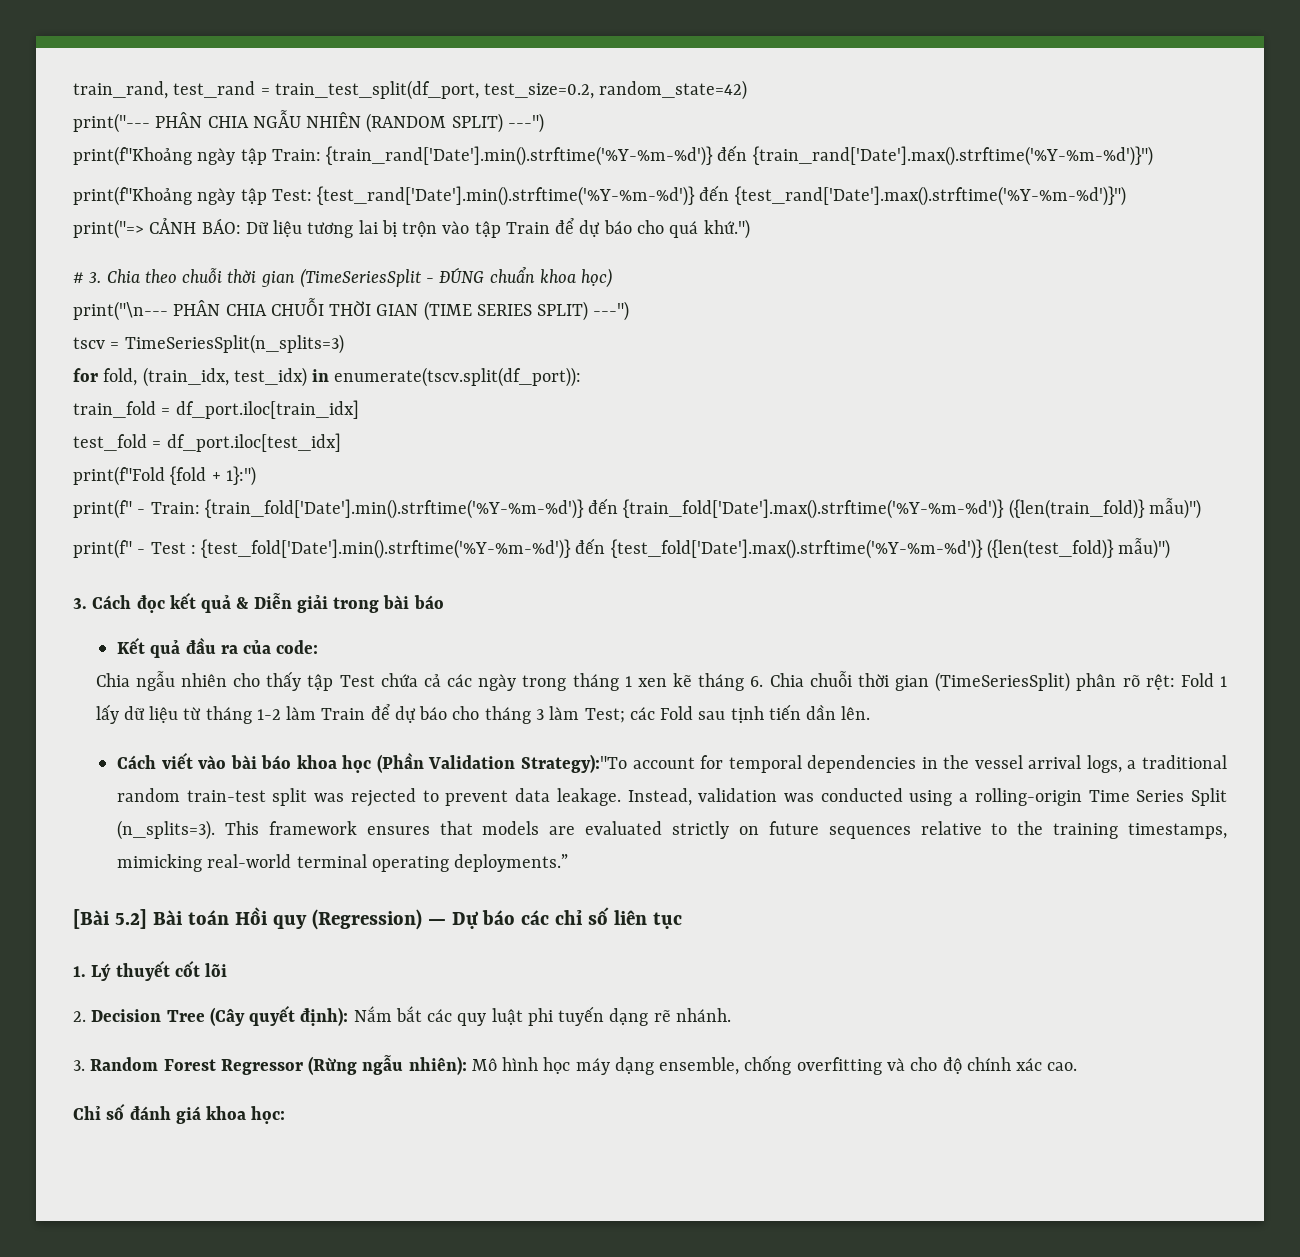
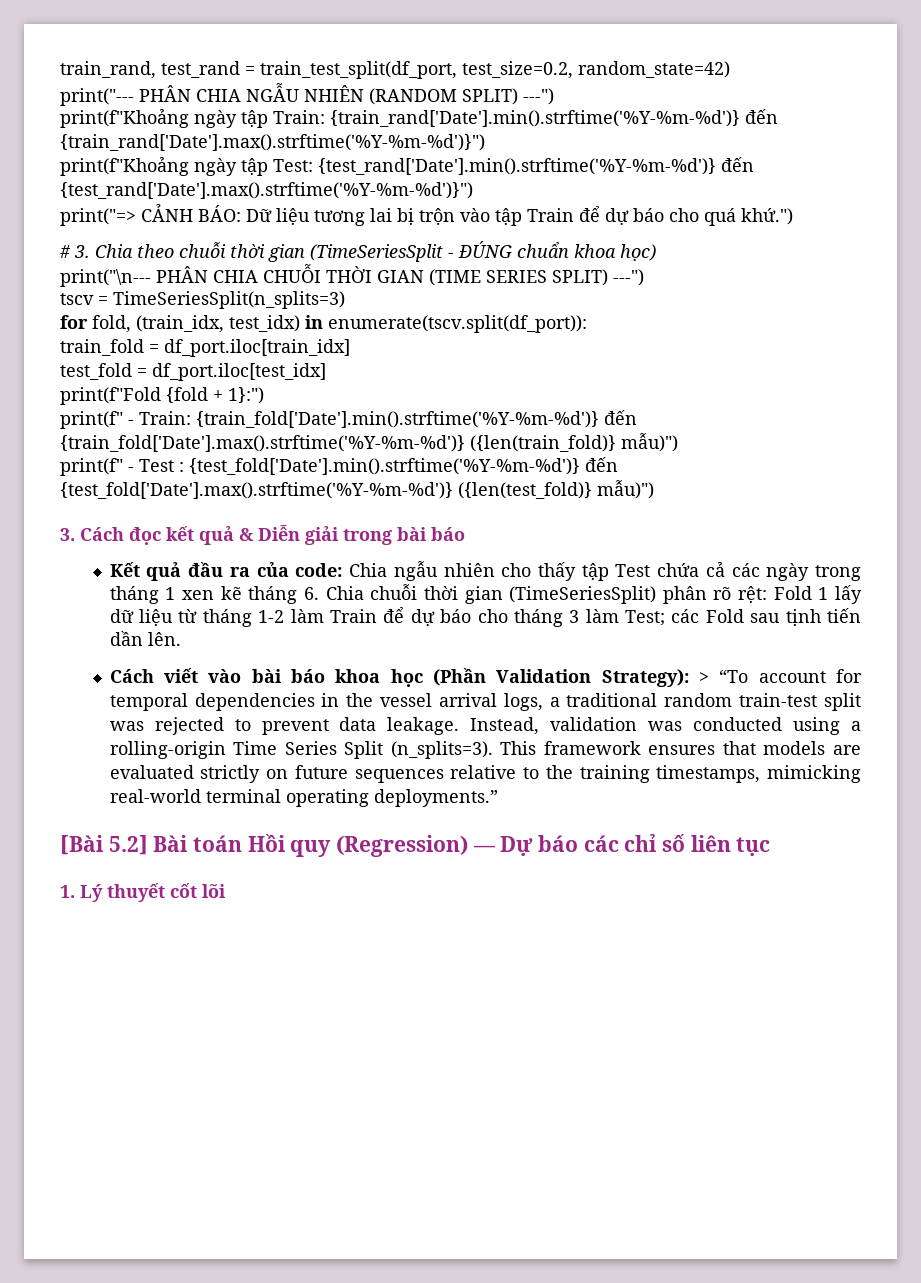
- Kết quả đầu ra của code:
- Chia ngẫu nhiên cho thấy tập Test chứa cả các ngày trong tháng 1 xen kẽ tháng 6. Chia chuỗi thời gian (TimeSeriesSplit) phân rõ rệt: Fold 1 lấy dữ liệu từ tháng 1-2 làm Train để dự báo cho tháng 3 làm Test; các Fold sau tịnh tiến dần lên.
+ Kết quả đầu ra của code: Chia ngẫu nhiên cho thấy tập Test chứa cả các ngày trong tháng 1 xen kẽ tháng 6. Chia chuỗi thời gian (TimeSeriesSplit) phân rõ rệt: Fold 1 lấy dữ liệu từ tháng 1-2 làm Train để dự báo cho tháng 3 làm Test; các Fold sau tịnh tiến dần lên.
- Cách viết vào bài báo khoa học (Phần Validation Strategy):"To account for temporal dependencies in the vessel arrival logs, a traditional random train-test split was rejected to prevent data leakage.
+ Cách viết vào bài báo khoa học (Phần Validation Strategy): > “To account for temporal dependencies in the vessel arrival logs, a traditional random train-test split was rejected to prevent data leakage.
- 2. Decision Tree (Cây quyết định): Nắm bắt các quy luật phi tuyến dạng rẽ nhánh.
- 3. Random Forest Regressor (Rừng ngẫu nhiên): Mô hình học máy dạng ensemble, chống overfitting và cho độ chính xác cao.
- Chỉ số đánh giá khoa học:

